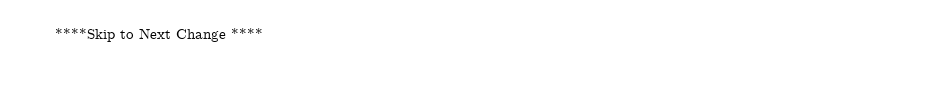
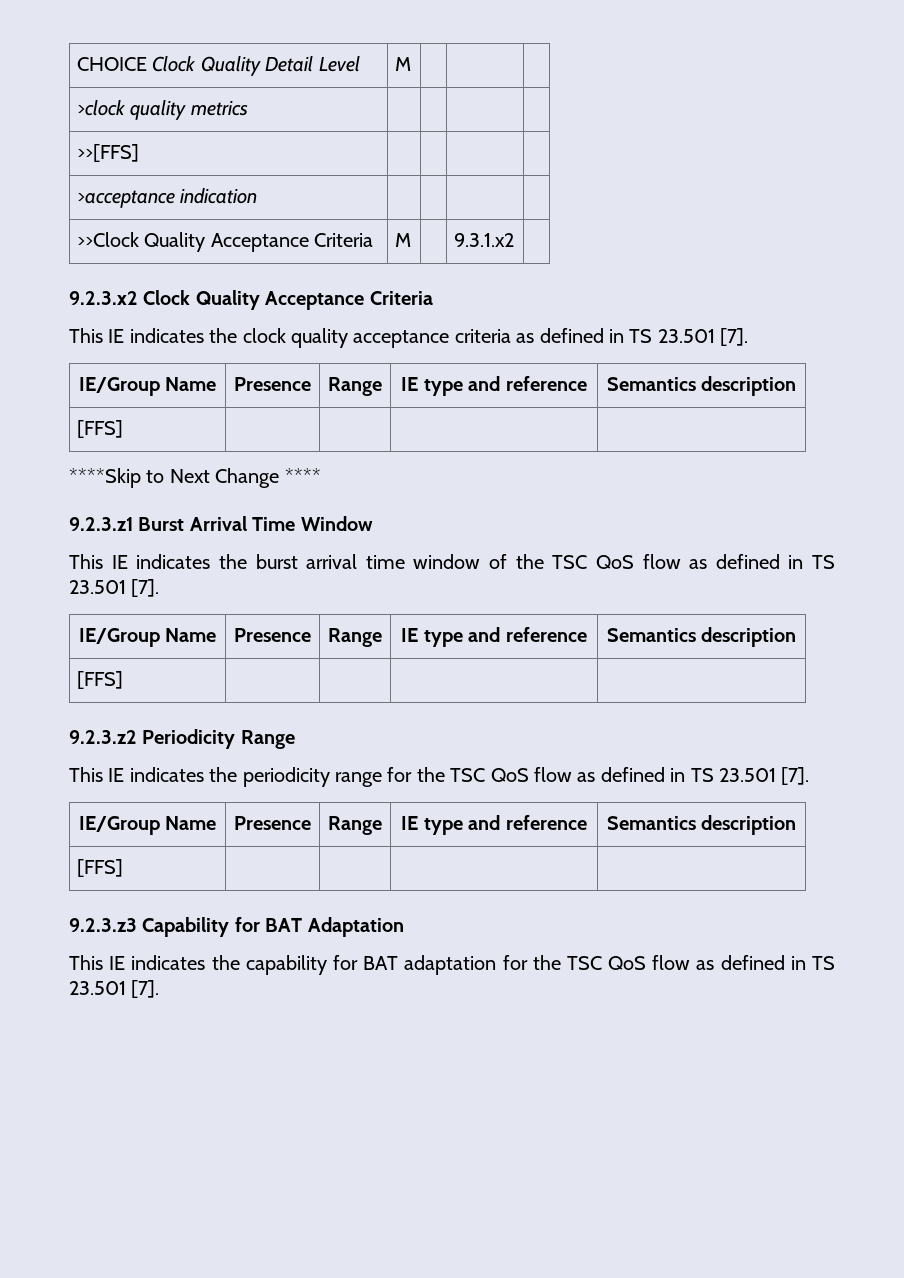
+ CHOICE Clock Quality Detail Level | M | | |
+ >clock quality metrics | | | |
+ >>[FFS] | | | |
+ >acceptance indication | | | |
+ >>Clock Quality Acceptance Criteria | M | | 9.3.1.x2 |
+ 9.2.3.x2 Clock Quality Acceptance Criteria
+ This IE indicates the clock quality acceptance criteria as defined in TS 23.501 [7].
+ IE/Group Name | Presence | Range | IE type and reference | Semantics description
+ [FFS] | | | |
+ 9.2.3.z1 Burst Arrival Time Window
+ This IE indicates the burst arrival time window of the TSC QoS flow as defined in TS 23.501 [7].
+ IE/Group Name | Presence | Range | IE type and reference | Semantics description
+ [FFS] | | | |
+ 9.2.3.z2 Periodicity Range
+ This IE indicates the periodicity range for the TSC QoS flow as defined in TS 23.501 [7].
+ IE/Group Name | Presence | Range | IE type and reference | Semantics description
+ [FFS] | | | |
+ 9.2.3.z3 Capability for BAT Adaptation
+ This IE indicates the capability for BAT adaptation for the TSC QoS flow as defined in TS 23.501 [7].

